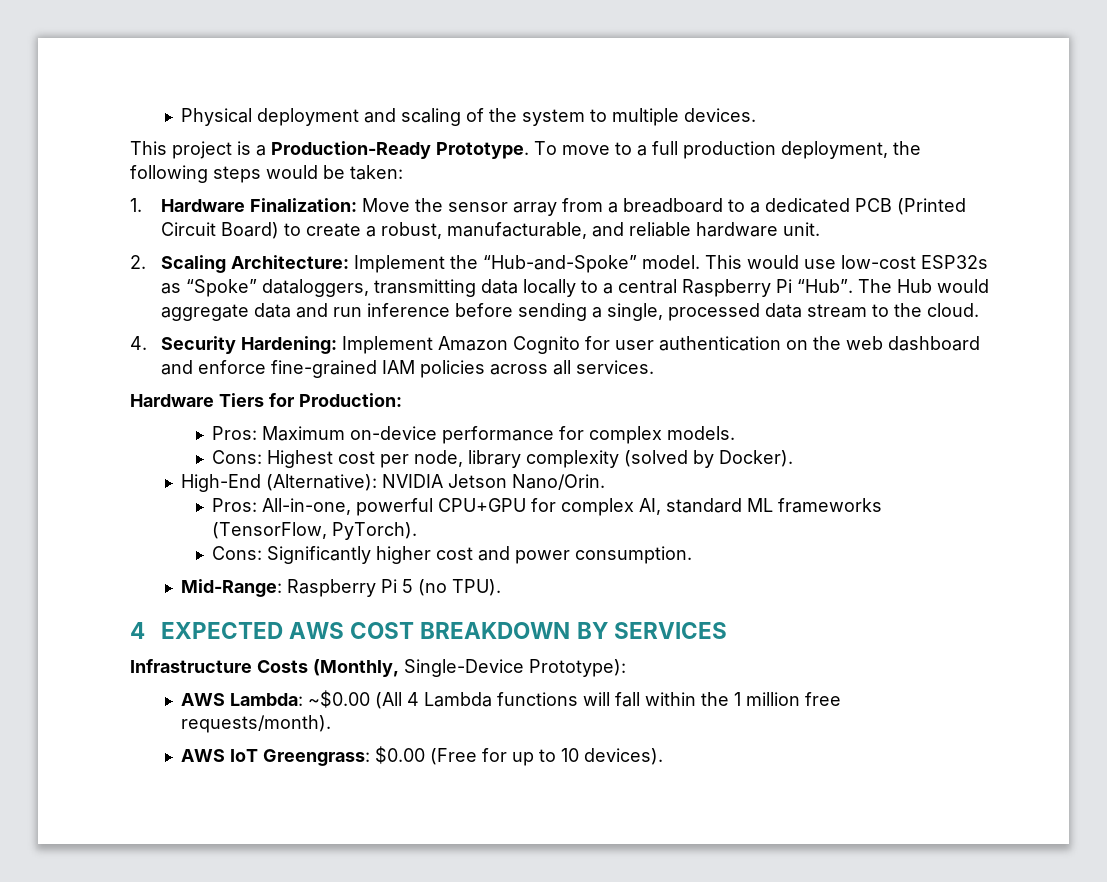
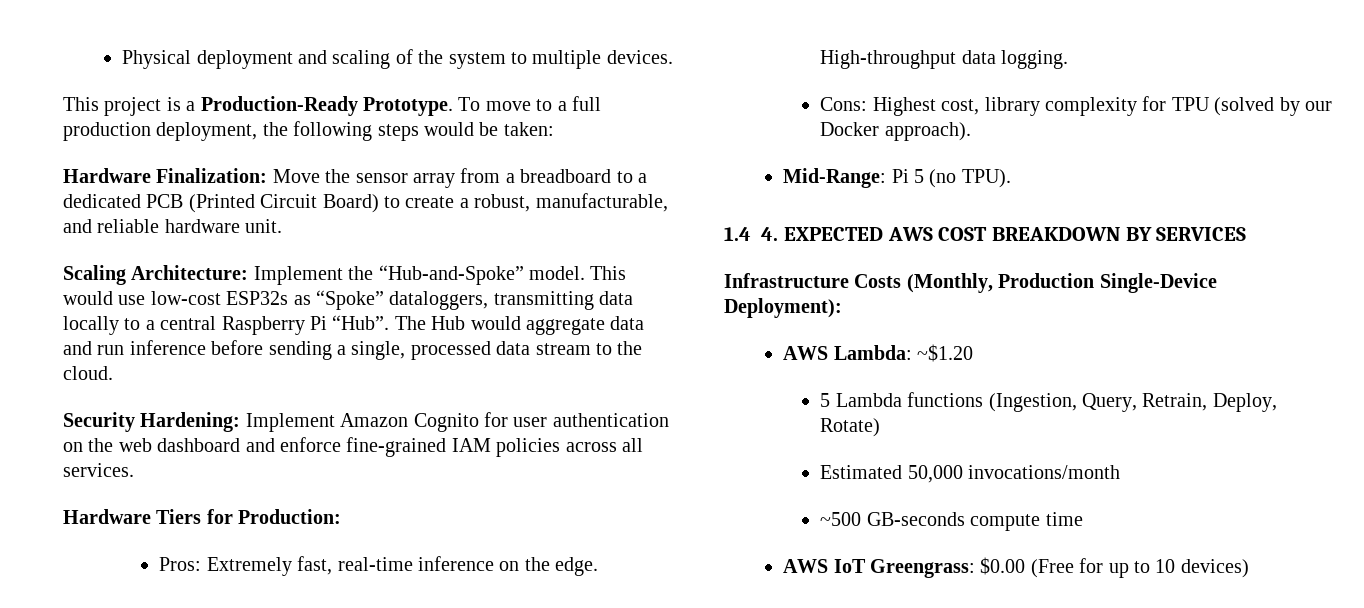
- 1. Hardware Finalization: Move the sensor array from a breadboard to a dedicated PCB (Printed Circuit Board) to create a robust, manufacturable, and reliable hardware unit.
+ Hardware Finalization: Move the sensor array from a breadboard to a dedicated PCB (Printed Circuit Board) to create a robust, manufacturable, and reliable hardware unit.
- 2. Scaling Architecture: Implement the “Hub-and-Spoke” model.
+ Scaling Architecture: Implement the “Hub-and-Spoke” model.
- 4. Security Hardening: Implement Amazon Cognito for user authentication on the web dashboard and enforce fine-grained IAM policies across all services.
+ Security Hardening: Implement Amazon Cognito for user authentication on the web dashboard and enforce fine-grained IAM policies across all services.
- Pros: Maximum on-device performance for complex models.
- Cons: Highest cost per node, library complexity (solved by Docker).
- High-End (Alternative): NVIDIA Jetson Nano/Orin.
- Pros: All-in-one, powerful CPU+GPU for complex AI, standard ML frameworks (TensorFlow, PyTorch).
- Cons: Significantly higher cost and power consumption.
+ Pros: Extremely fast, real-time inference on the edge. High-throughput data logging.
+ Cons: Highest cost, library complexity for TPU (solved by our Docker approach).
- Mid-Range: Raspberry Pi 5 (no TPU).
+ Mid-Range: Pi 5 (no TPU).
- 4 EXPECTED AWS COST BREAKDOWN BY SERVICES
+ 1.4 4. EXPECTED AWS COST BREAKDOWN BY SERVICES
- Infrastructure Costs (Monthly, Single-Device Prototype):
+ Infrastructure Costs (Monthly, Production Single-Device Deployment):
- AWS Lambda: ~$0.00 (All 4 Lambda functions will fall within the 1 million free requests/month).
+ AWS Lambda: ~$1.20
+ 5 Lambda functions (Ingestion, Query, Retrain, Deploy, Rotate)
+ Estimated 50,000 invocations/month
+ ~500 GB-seconds compute time
- AWS IoT Greengrass: $0.00 (Free for up to 10 devices).
+ AWS IoT Greengrass: $0.00 (Free for up to 10 devices)

